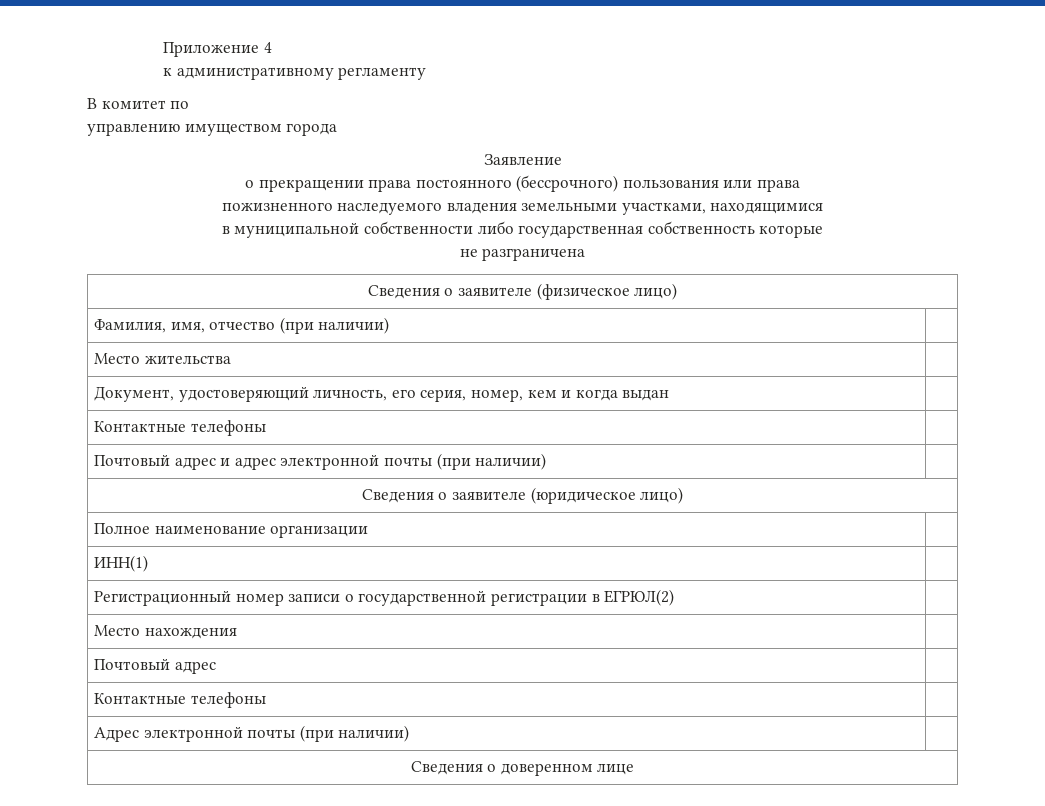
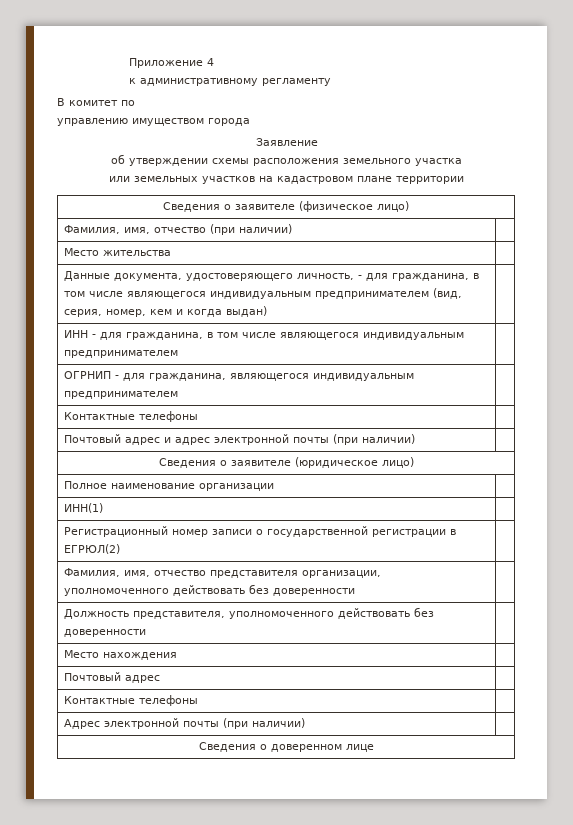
- о прекращении права постоянного (бессрочного) пользования или права
- пожизненного наследуемого владения земельными участками, находящимися
- в муниципальной собственности либо государственная собственность которые
- не разграничена
+ об утверждении схемы расположения земельного участка
+ или земельных участков на кадастровом плане территории
- Документ, удостоверяющий личность, его серия, номер, кем и когда выдан |
+ Данные документа, удостоверяющего личность, - для гражданина, в том числе являющегося индивидуальным предпринимателем (вид, серия, номер, кем и когда выдан) |
+ ИНН - для гражданина, в том числе являющегося индивидуальным предпринимателем |
+ ОГРНИП - для гражданина, являющегося индивидуальным предпринимателем |
+ Фамилия, имя, отчество представителя организации, уполномоченного действовать без доверенности |
+ Должность представителя, уполномоченного действовать без доверенности |

